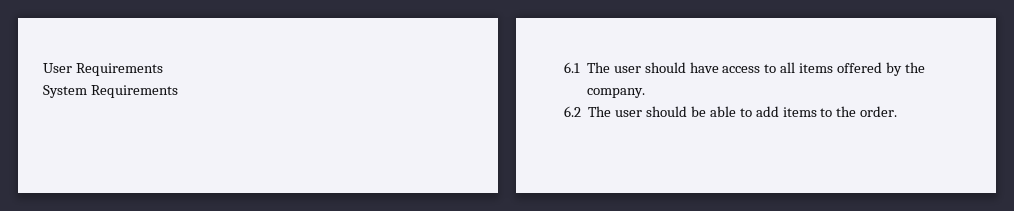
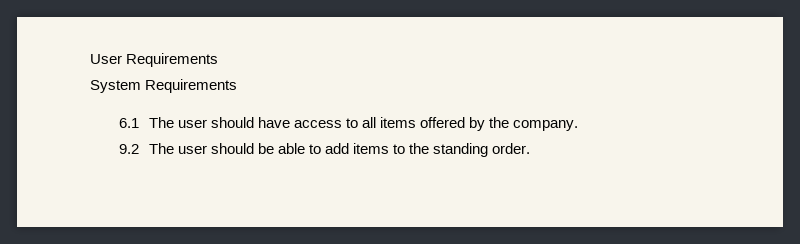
- 6.2 The user should be able to add items to the order.
+ 9.2 The user should be able to add items to the standing order.

